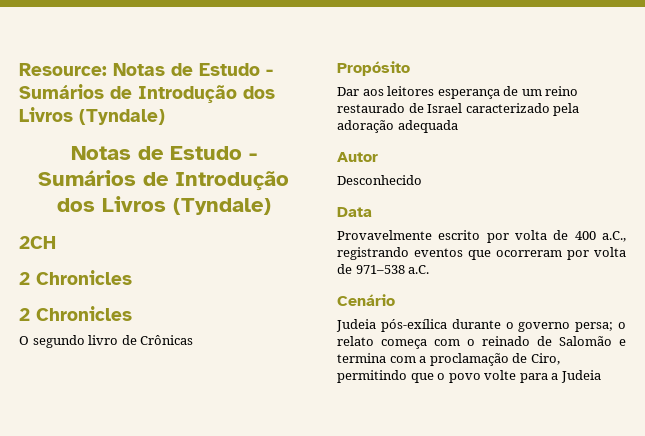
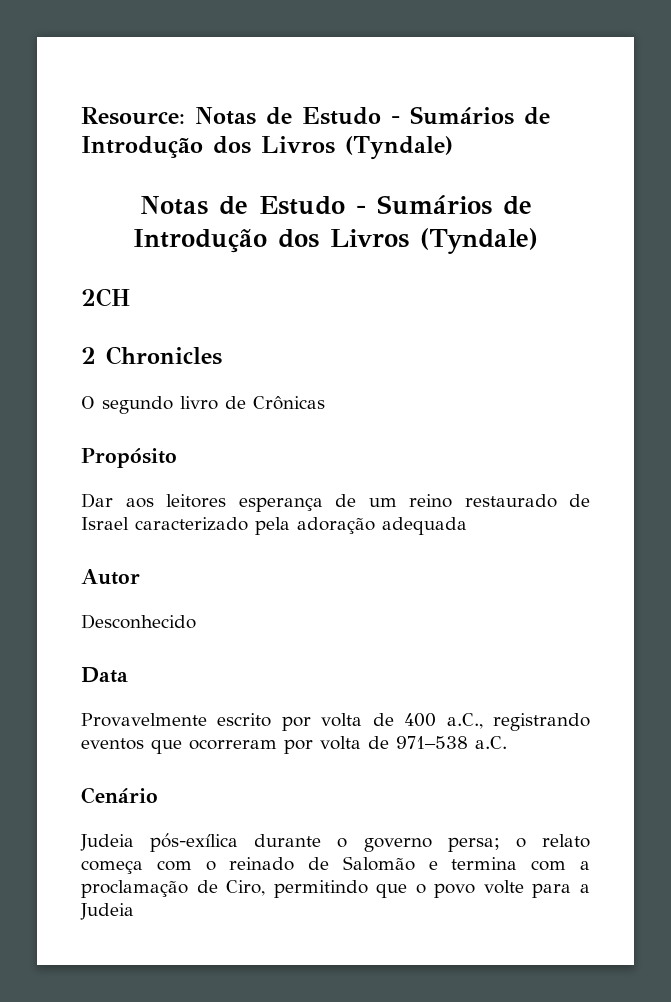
  2CH
- 2 Chronicles

